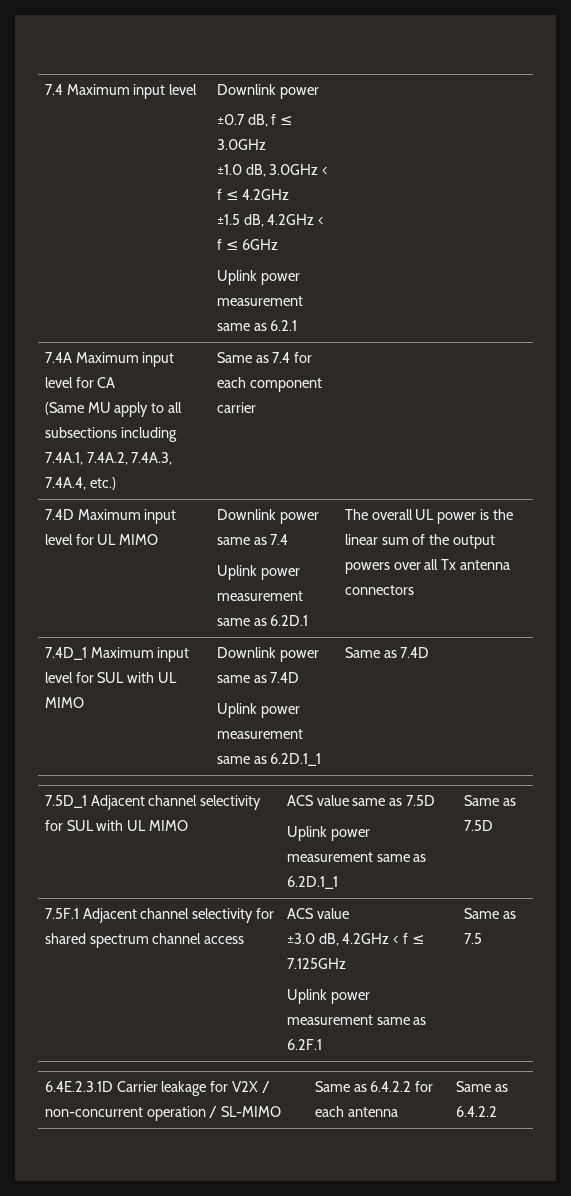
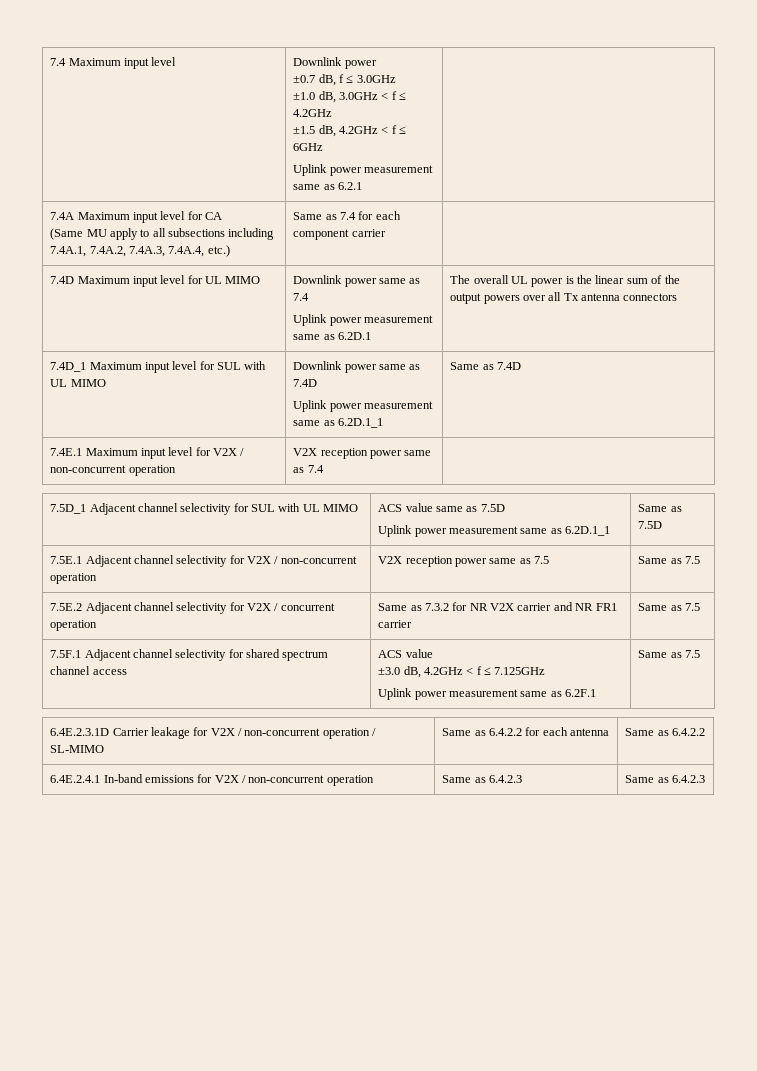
+ 7.4E.1 Maximum input level for V2X / non-concurrent operation | V2X reception power same as 7.4 |
+ 7.5E.1 Adjacent channel selectivity for V2X / non-concurrent operation | V2X reception power same as 7.5 | Same as 7.5
+ 7.5E.2 Adjacent channel selectivity for V2X / concurrent operation | Same as 7.3.2 for NR V2X carrier and NR FR1 carrier | Same as 7.5
+ 6.4E.2.4.1 In-band emissions for V2X / non-concurrent operation | Same as 6.4.2.3 | Same as 6.4.2.3

